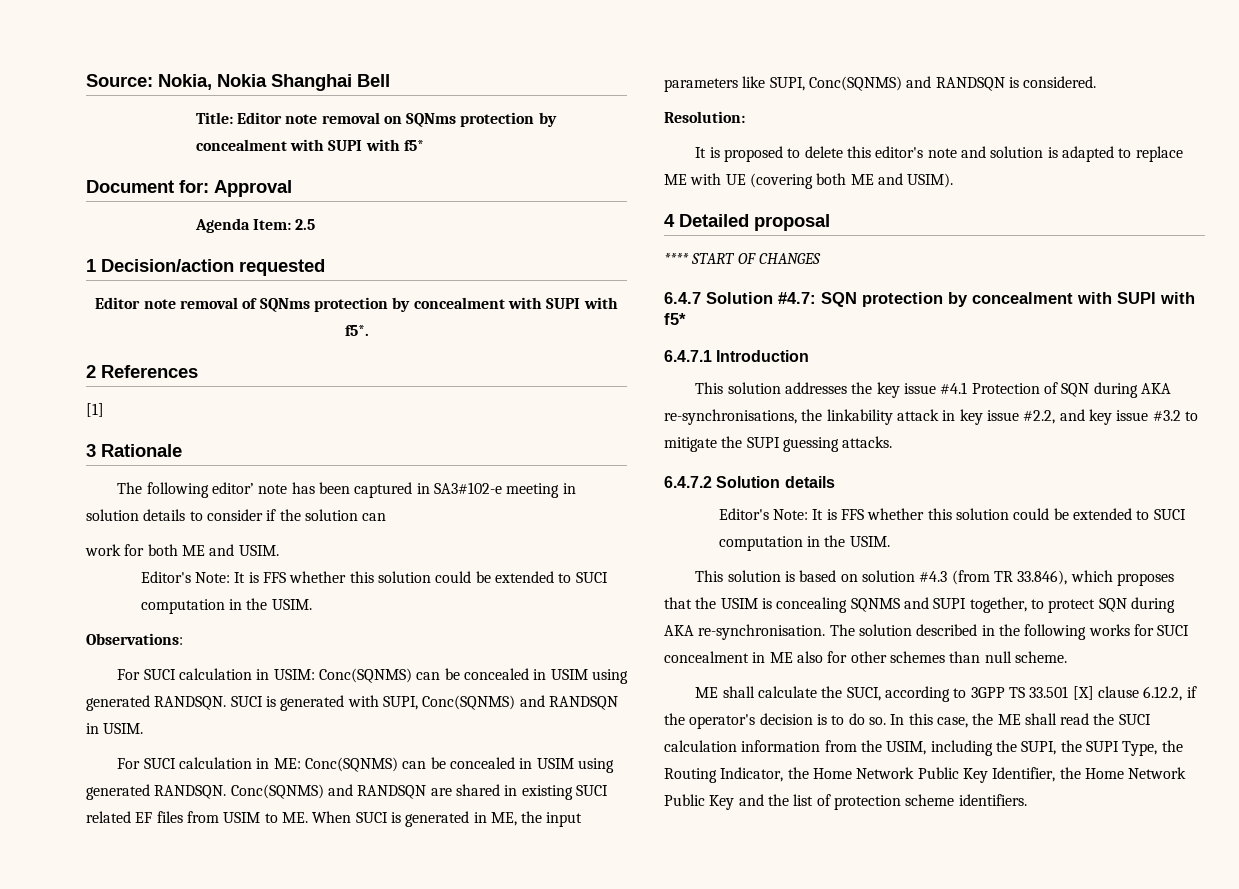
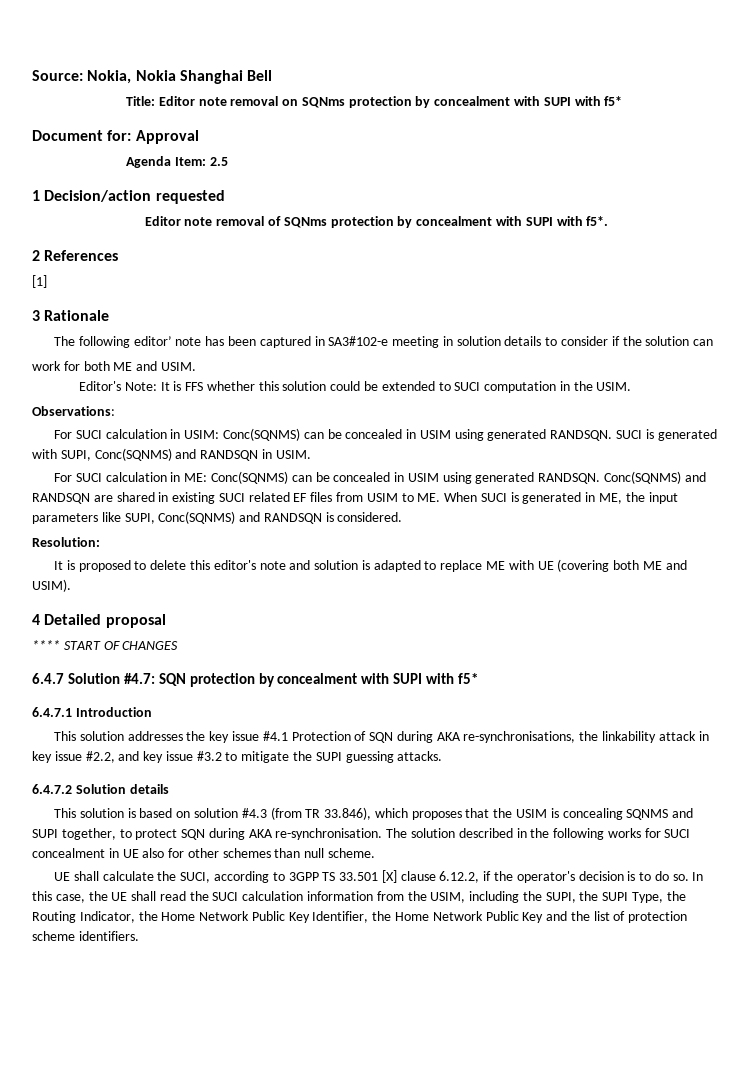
  6.4.7.2 Solution details
- Editor's Note: It is FFS whether this solution could be extended to SUCI computation in the USIM.
- The solution described in the following works for SUCI concealment in ME also for other schemes than null scheme.
+ The solution described in the following works for SUCI concealment in UE also for other schemes than null scheme.
- ME shall calculate the SUCI, according to 3GPP TS 33.501 [X] clause 6.12.2, if the operator's decision is to do so.
+ UE shall calculate the SUCI, according to 3GPP TS 33.501 [X] clause 6.12.2, if the operator's decision is to do so.
- In this case, the ME shall read the SUCI calculation information from the USIM, including the SUPI, the SUPI Type, the Routing Indicator, the Home Network Public Key Identifier, the Home Network Public Key and the list of protection scheme identifiers.
+ In this case, the UE shall read the SUCI calculation information from the USIM, including the SUPI, the SUPI Type, the Routing Indicator, the Home Network Public Key Identifier, the Home Network Public Key and the list of protection scheme identifiers.

